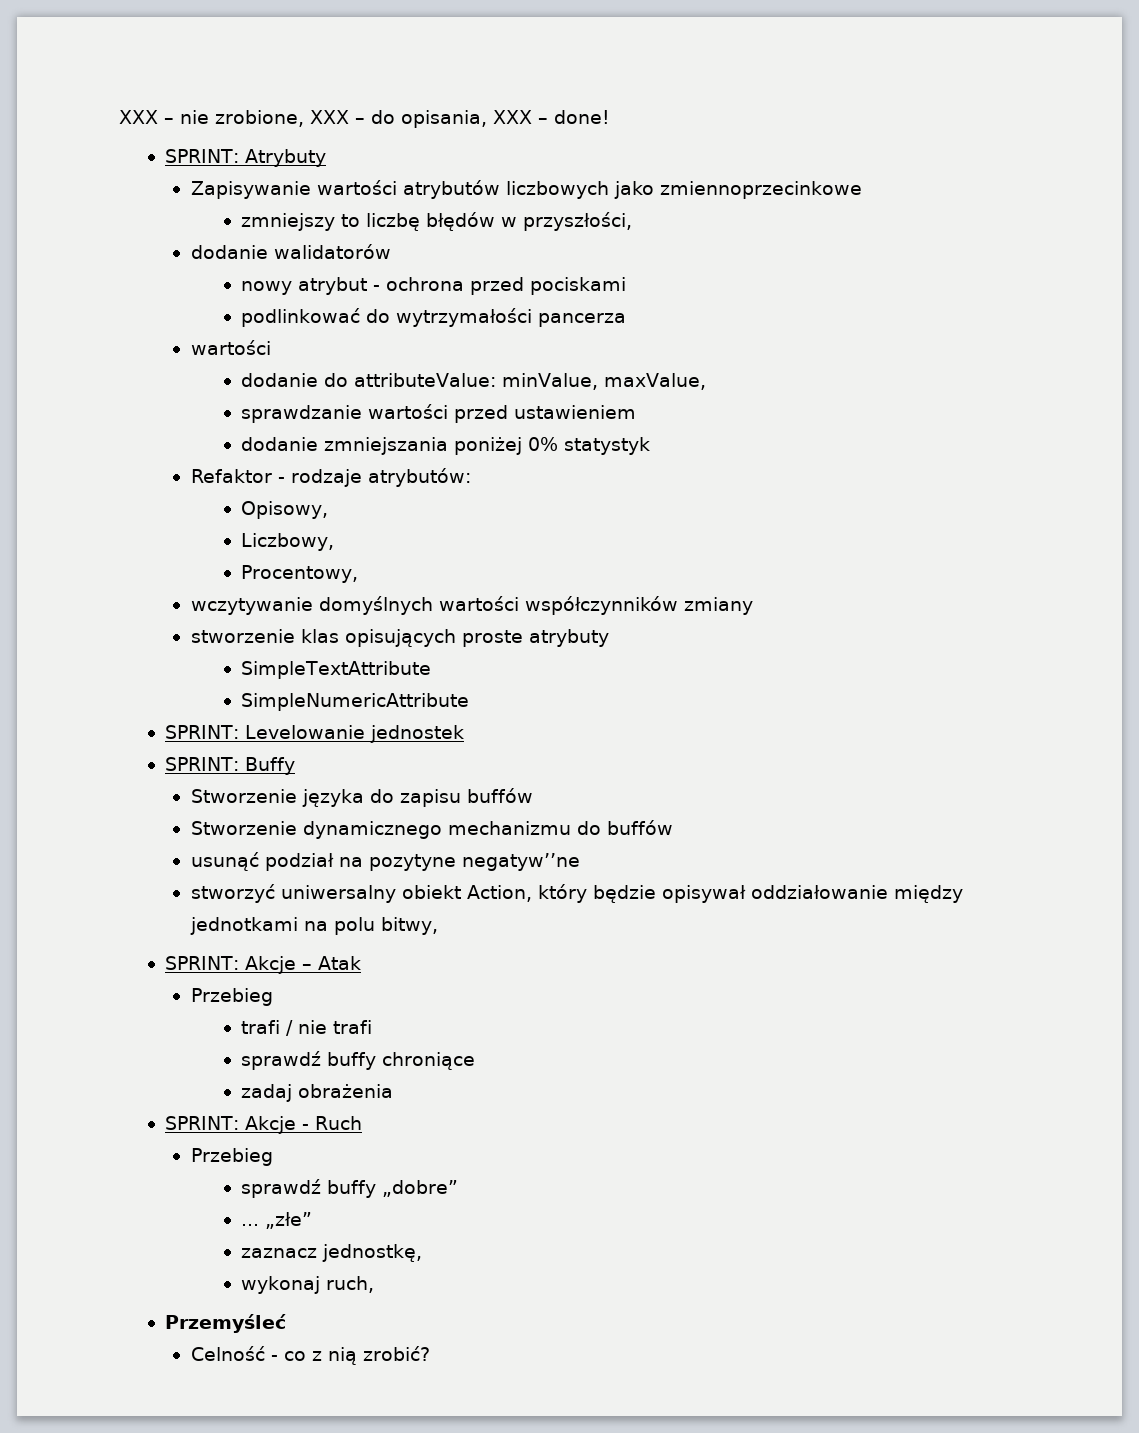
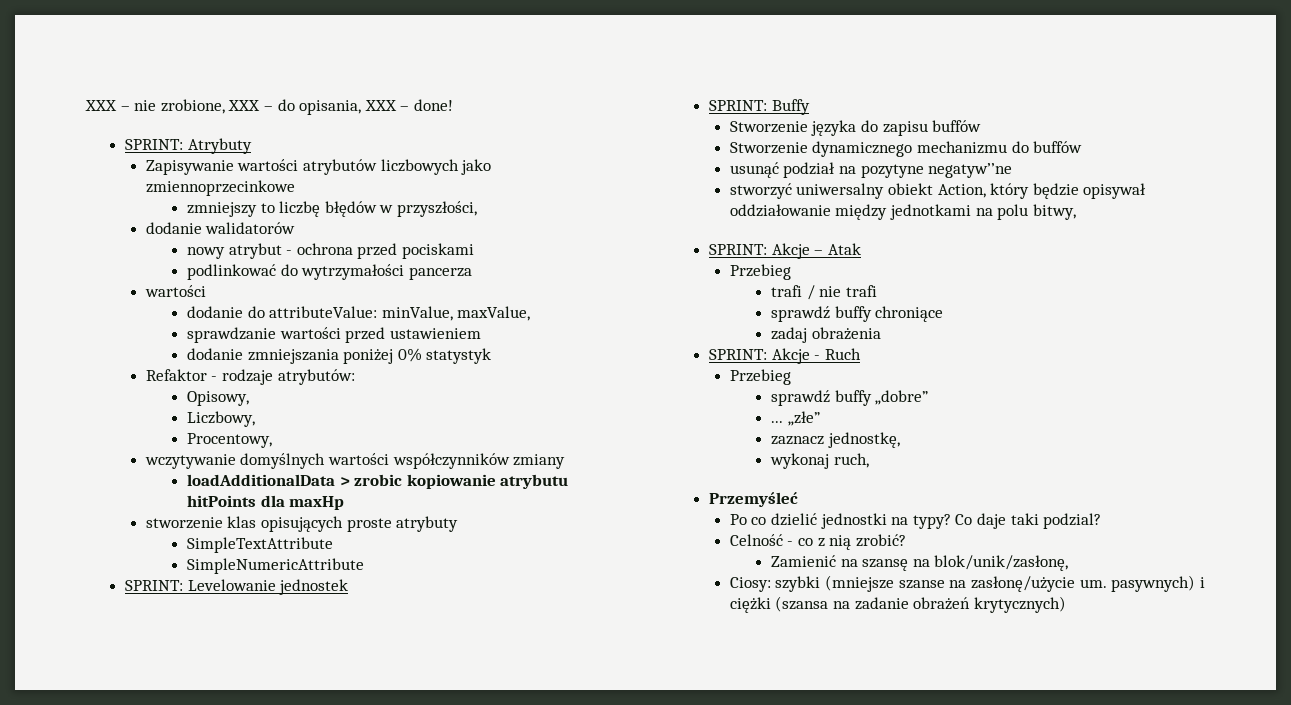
+ loadAdditionalData > zrobic kopiowanie atrybutu hitPoints dla maxHp
+ Po co dzielić jednostki na typy? Co daje taki podzial?
+ Zamienić na szansę na blok/unik/zasłonę,
+ Ciosy: szybki (mniejsze szanse na zasłonę/użycie um. pasywnych) i ciężki (szansa na zadanie obrażeń krytycznych)

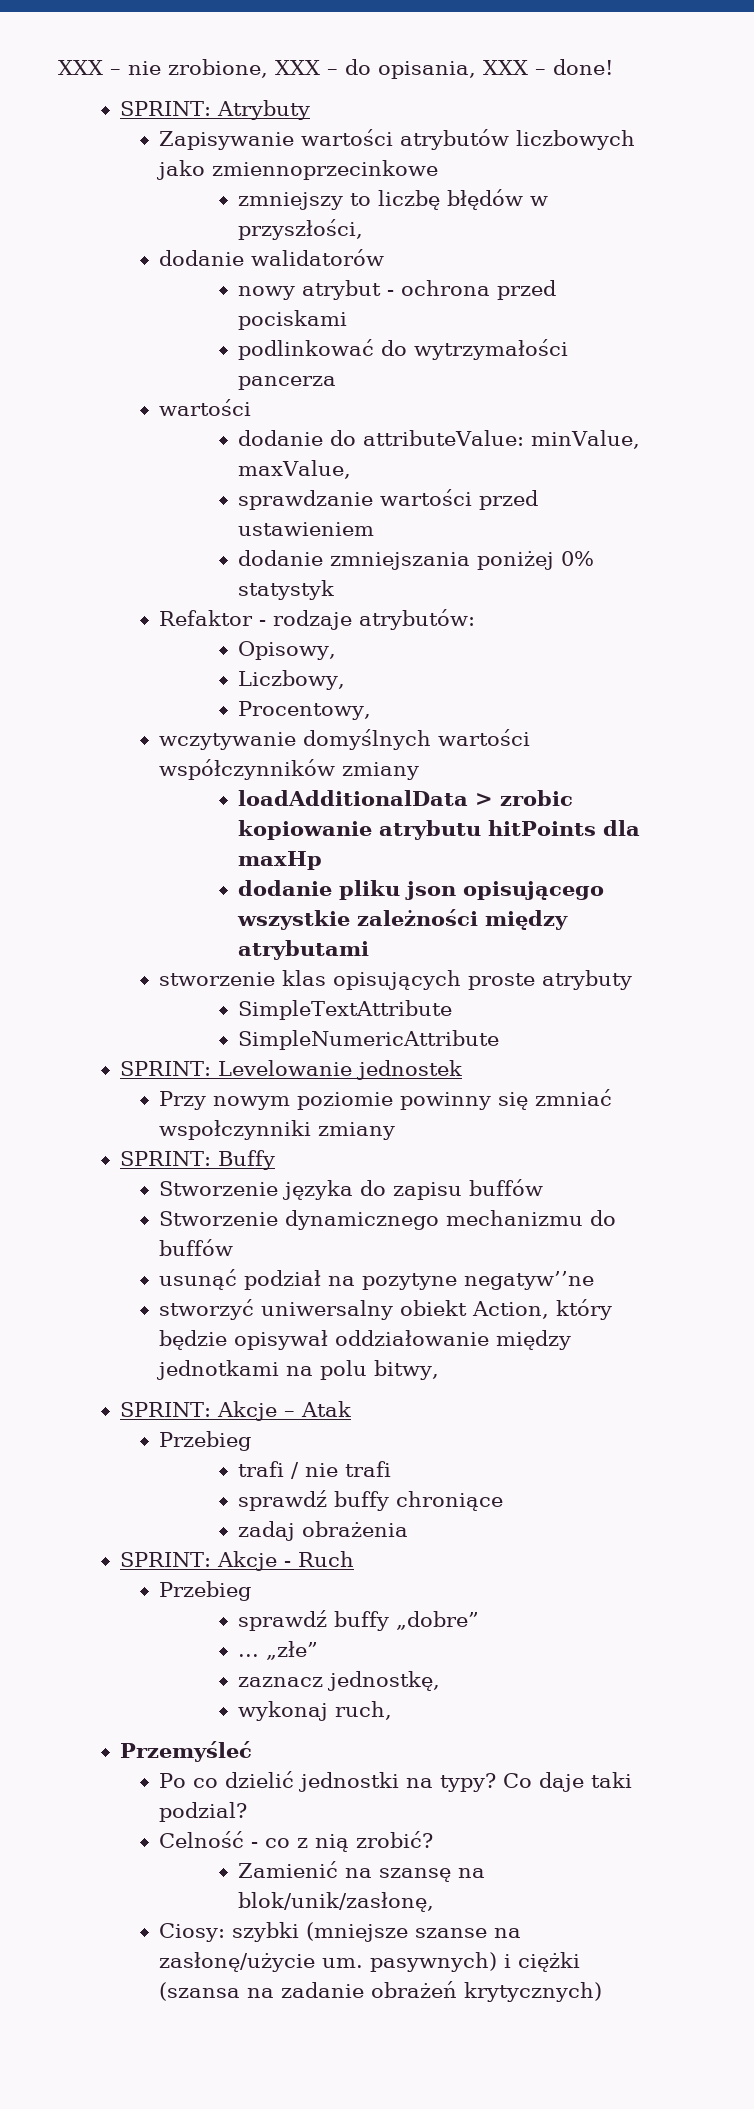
+ dodanie pliku json opisującego wszystkie zależności między atrybutami
+ Przy nowym poziomie powinny się zmniać wspołczynniki zmiany

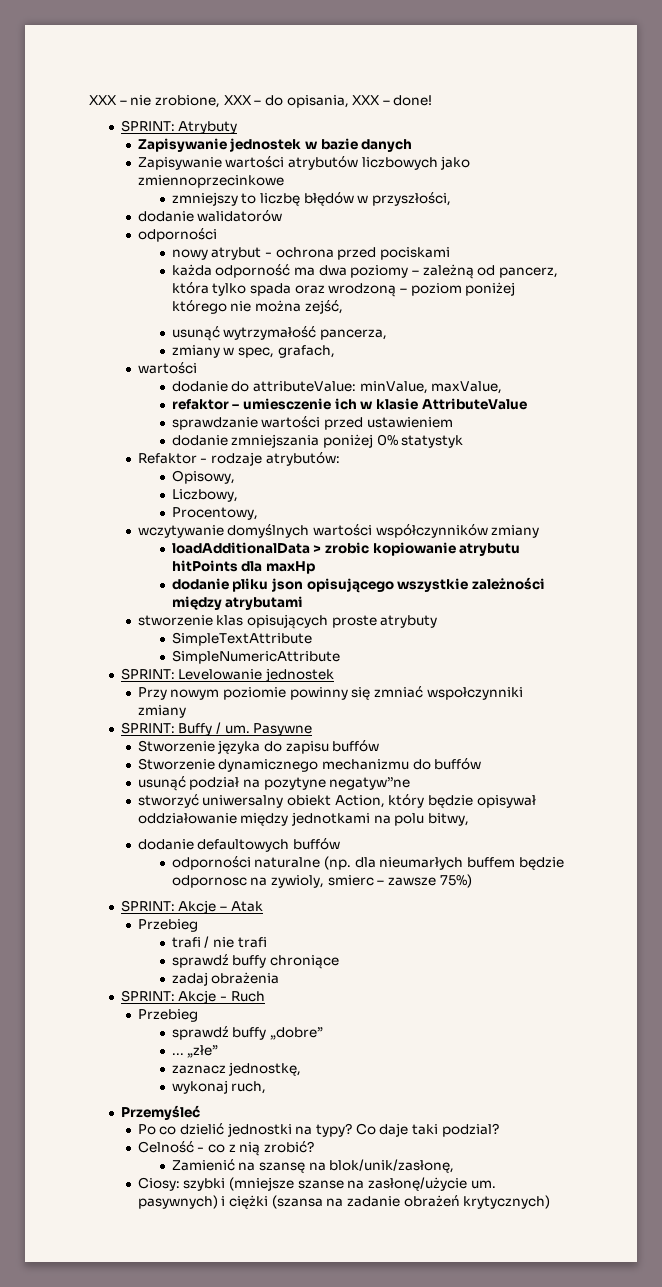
+ Zapisywanie jednostek w bazie danych
  dodanie walidatorów
+ odporności
- podlinkować do wytrzymałości pancerza
+ każda odporność ma dwa poziomy – zależną od pancerz, która tylko spada oraz wrodzoną – poziom poniżej którego nie można zejść,
+ usunąć wytrzymałość pancerza,
+ zmiany w spec, grafach,
+ refaktor – umiesczenie ich w klasie AttributeValue
- SPRINT: Buffy
+ SPRINT: Buffy / um. Pasywne
+ dodanie defaultowych buffów
+ odporności naturalne (np. dla nieumarłych buffem będzie odpornosc na zywioly, smierc – zawsze 75%)

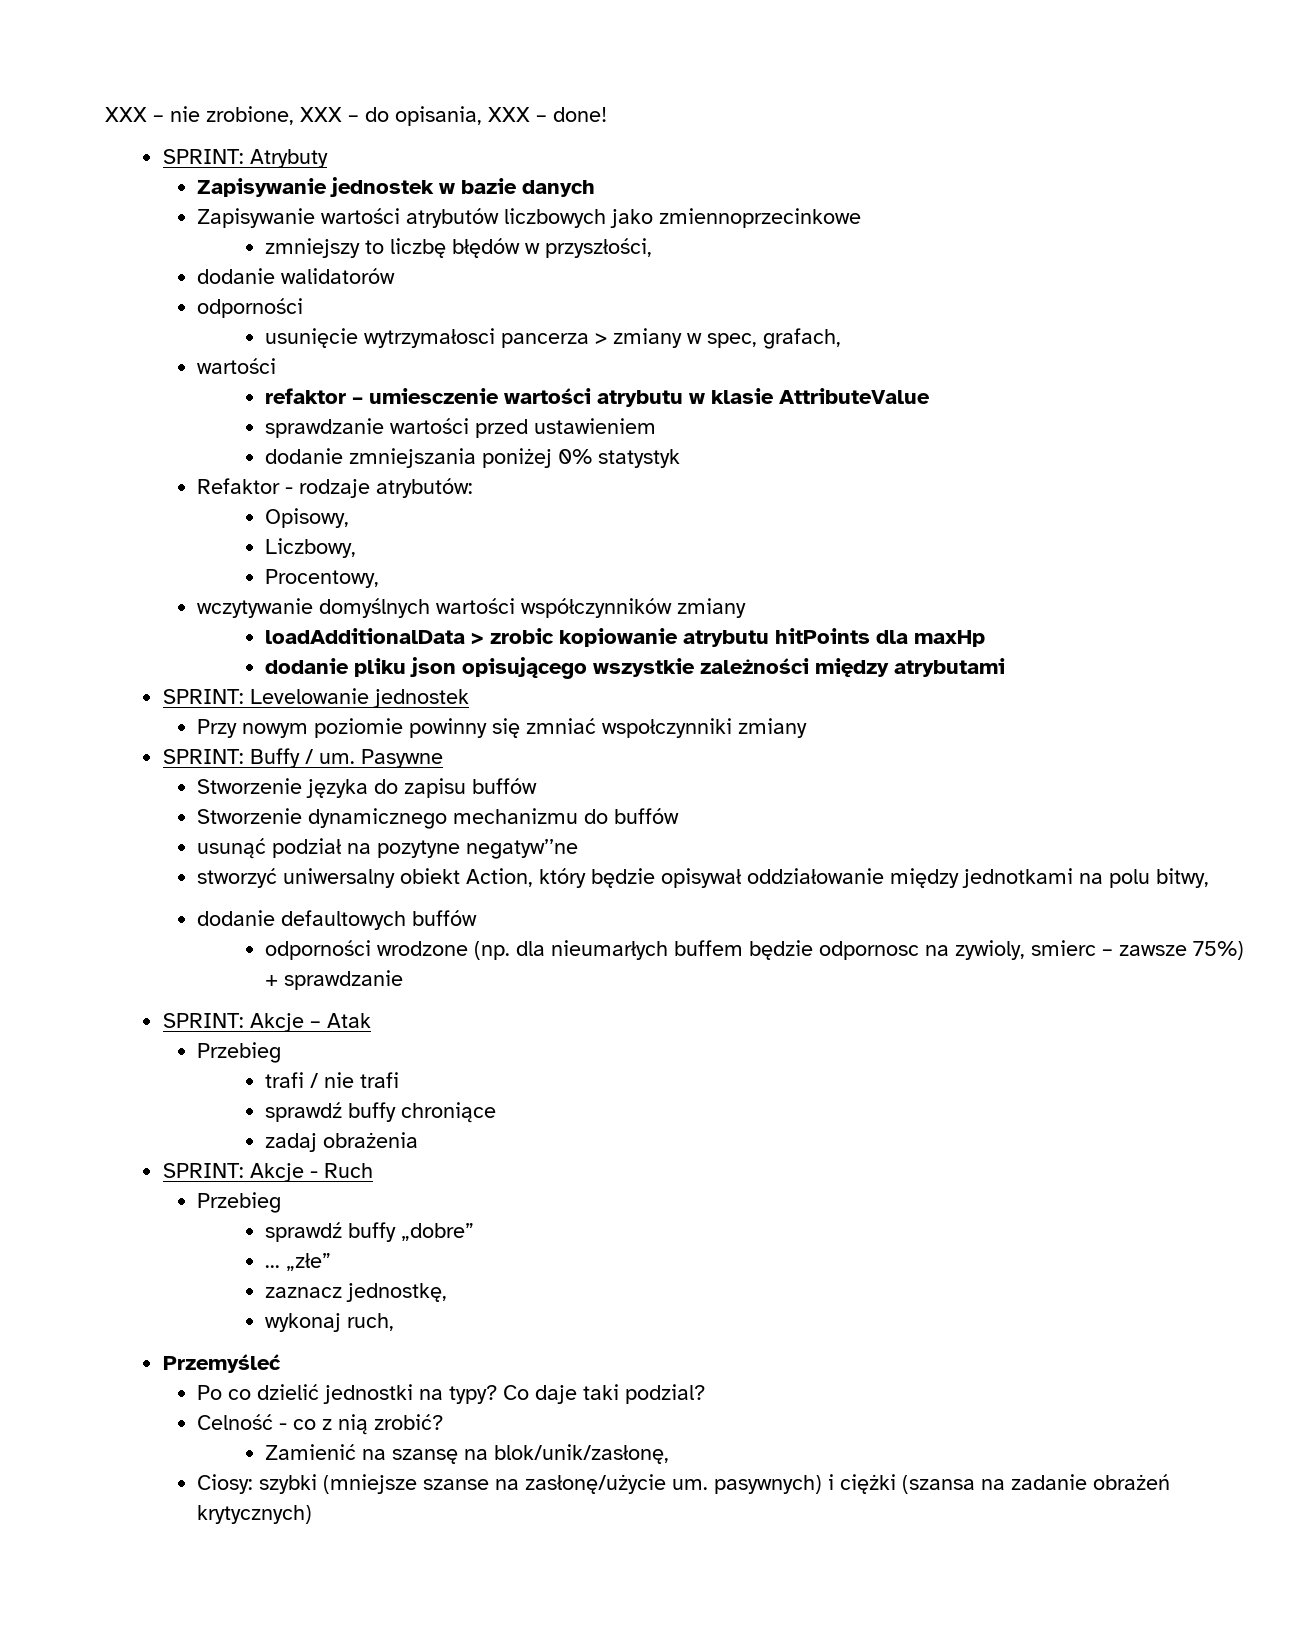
- nowy atrybut - ochrona przed pociskami
- każda odporność ma dwa poziomy – zależną od pancerz, która tylko spada oraz wrodzoną – poziom poniżej którego nie można zejść,
- usunąć wytrzymałość pancerza,
- zmiany w spec, grafach,
+ usunięcie wytrzymałosci pancerza > zmiany w spec, grafach,
- dodanie do attributeValue: minValue, maxValue,
- refaktor – umiesczenie ich w klasie AttributeValue
+ refaktor – umiesczenie wartości atrybutu w klasie AttributeValue
- stworzenie klas opisujących proste atrybuty
- SimpleTextAttribute
- SimpleNumericAttribute
- odporności naturalne (np. dla nieumarłych buffem będzie odpornosc na zywioly, smierc – zawsze 75%)
+ odporności wrodzone (np. dla nieumarłych buffem będzie odpornosc na zywioly, smierc – zawsze 75%) + sprawdzanie

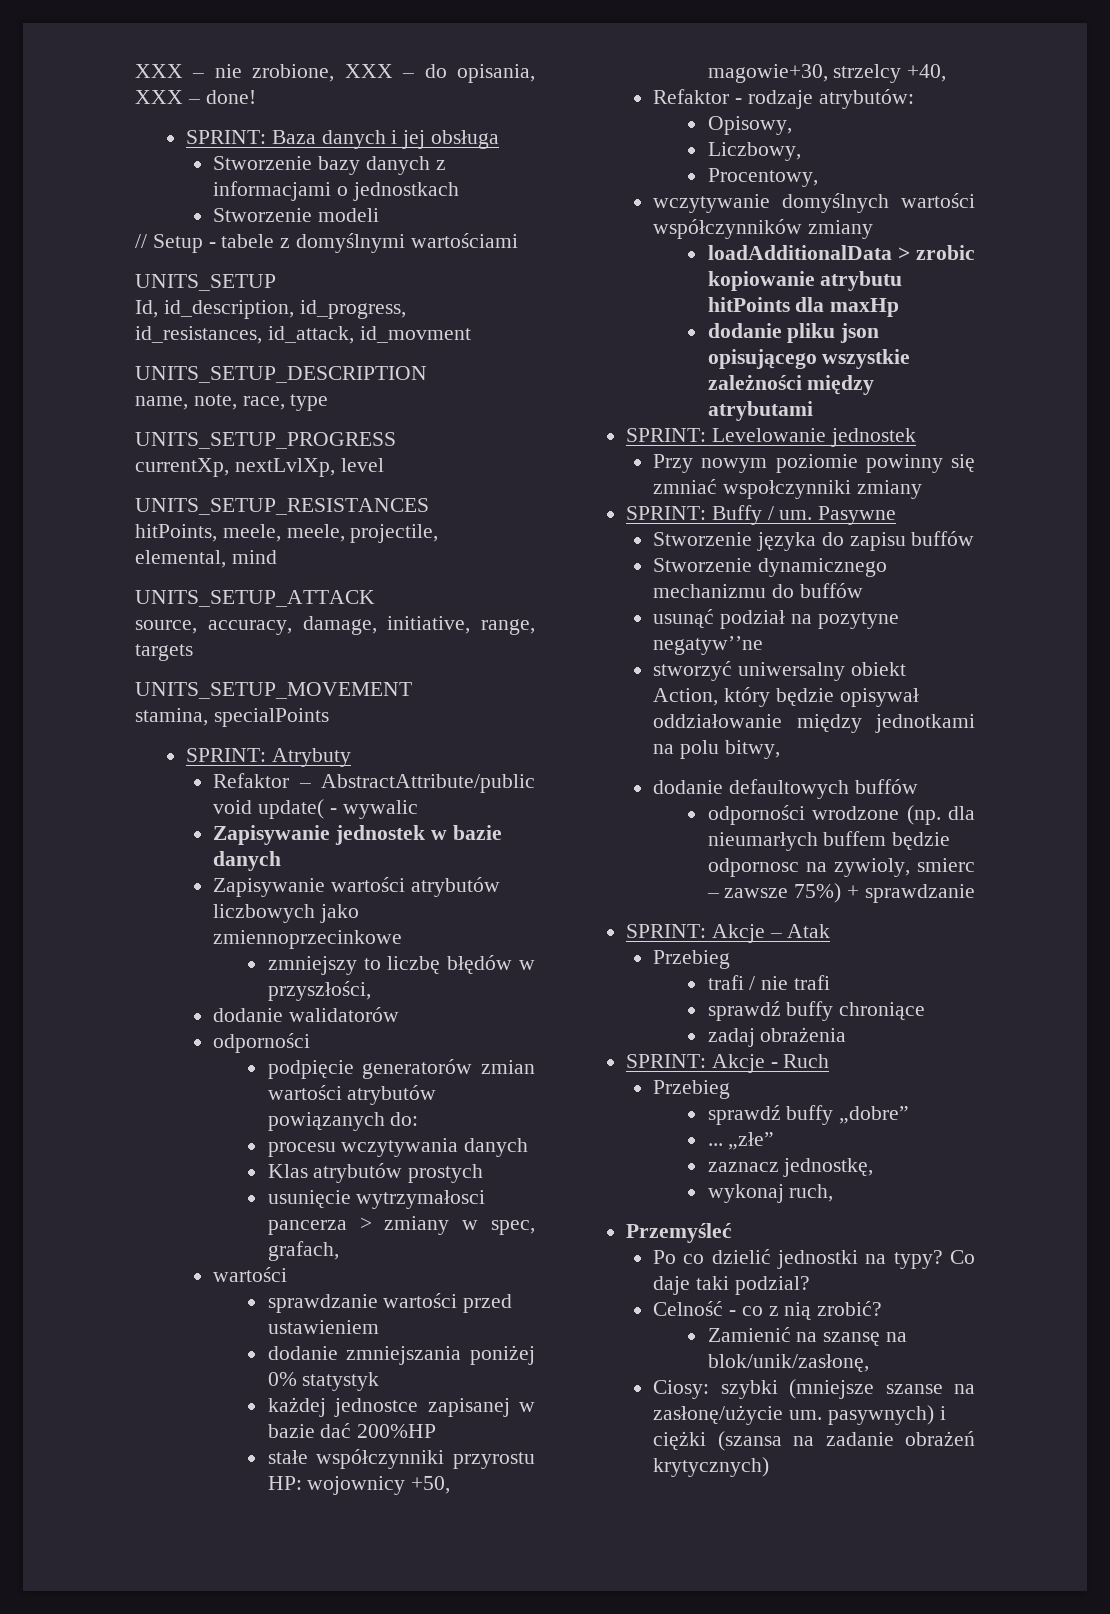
+ SPRINT: Baza danych i jej obsługa
+ Stworzenie bazy danych z informacjami o jednostkach
+ Stworzenie modeli
+ // Setup - tabele z domyślnymi wartościami
+ UNITS_SETUP
+ Id, id_description, id_progress, id_resistances, id_attack, id_movment
+ UNITS_SETUP_DESCRIPTION
+ name, note, race, type
+ UNITS_SETUP_PROGRESS
+ currentXp, nextLvlXp, level
+ UNITS_SETUP_RESISTANCES
+ hitPoints, meele, meele, projectile, elemental, mind
+ UNITS_SETUP_ATTACK
+ source, accuracy, damage, initiative, range, targets
+ UNITS_SETUP_MOVEMENT
+ stamina, specialPoints
  SPRINT: Atrybuty
+ Refaktor – AbstractAttribute/public void update( - wywalic
+ podpięcie generatorów zmian wartości atrybutów powiązanych do:
+ procesu wczytywania danych
+ Klas atrybutów prostych
- refaktor – umiesczenie wartości atrybutu w klasie AttributeValue
+ każdej jednostce zapisanej w bazie dać 200%HP
+ stałe współczynniki przyrostu HP: wojownicy +50, magowie+30, strzelcy +40,

